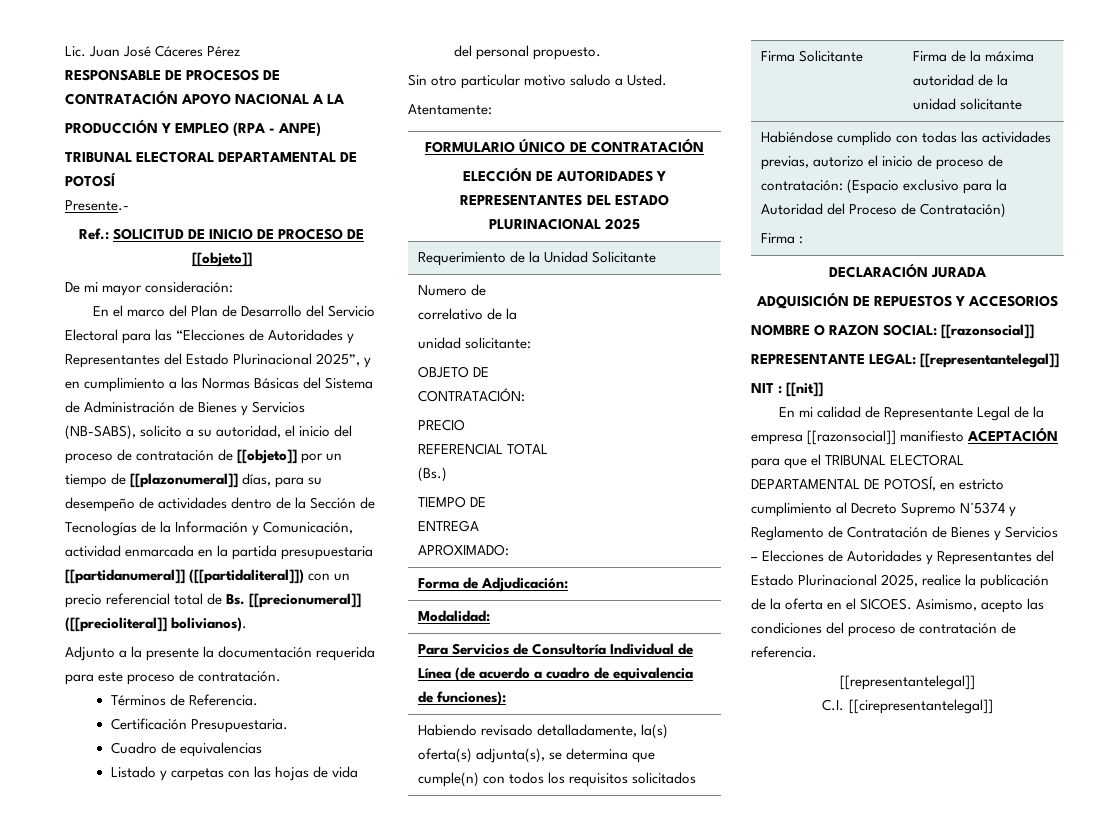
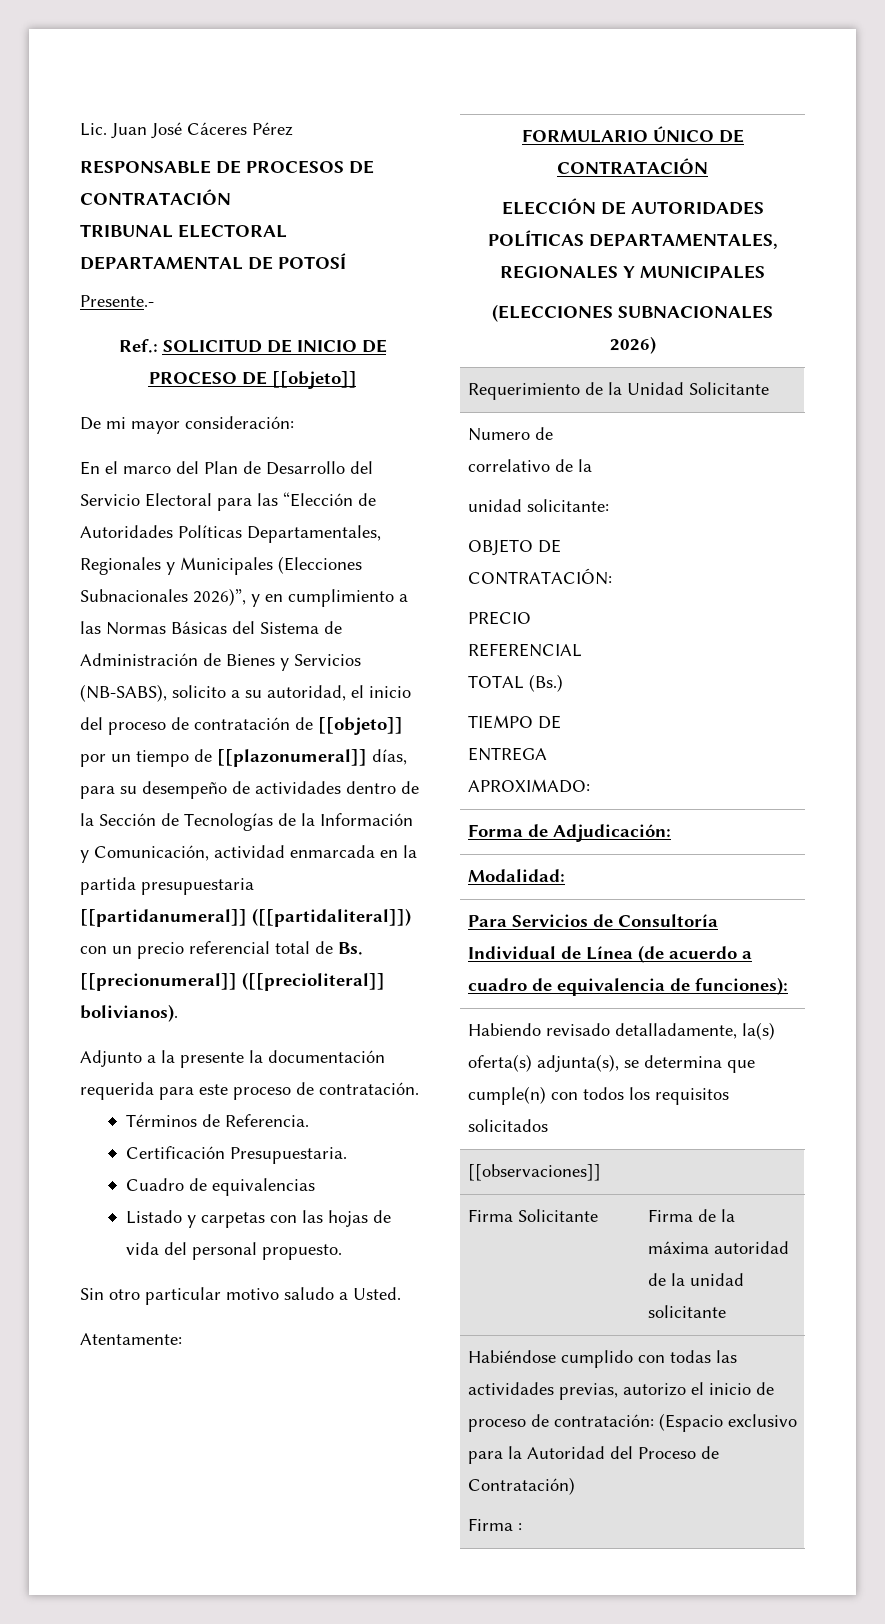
- RESPONSABLE DE PROCESOS DE CONTRATACIÓN APOYO NACIONAL A LA
- PRODUCCIÓN Y EMPLEO (RPA - ANPE)
+ RESPONSABLE DE PROCESOS DE CONTRATACIÓN
- En el marco del Plan de Desarrollo del Servicio Electoral para las “Elecciones de Autoridades y Representantes del Estado Plurinacional 2025”, y en cumplimiento a las Normas Básicas del Sistema de Administración de Bienes y Servicios (NB-SABS), solicito a su autoridad, el inicio del proceso de contratación de [[objeto]] por un tiempo de [[plazonumeral]] días, para su desempeño de actividades dentro de la Sección de Tecnologías de la Información y Comunicación, actividad enmarcada en la partida presupuestaria [[partidanumeral]] ([[partidaliteral]]) con un precio referencial total de Bs. [[precionumeral]] ([[precioliteral]] bolivianos).
+ En el marco del Plan de Desarrollo del Servicio Electoral para las “Elección de Autoridades Políticas Departamentales, Regionales y Municipales (Elecciones Subnacionales 2026)”, y en cumplimiento a las Normas Básicas del Sistema de Administración de Bienes y Servicios (NB-SABS), solicito a su autoridad, el inicio del proceso de contratación de [[objeto]] por un tiempo de [[plazonumeral]] días, para su desempeño de actividades dentro de la Sección de Tecnologías de la Información y Comunicación, actividad enmarcada en la partida presupuestaria [[partidanumeral]] ([[partidaliteral]]) con un precio referencial total de Bs. [[precionumeral]] ([[precioliteral]] bolivianos).
  FORMULARIO ÚNICO DE CONTRATACIÓN
- ELECCIÓN DE AUTORIDADES Y REPRESENTANTES DEL ESTADO PLURINACIONAL 2025
+ ELECCIÓN DE AUTORIDADES POLÍTICAS DEPARTAMENTALES, REGIONALES Y MUNICIPALES
+ (ELECCIONES SUBNACIONALES 2026)
+ [[observaciones]]
- DECLARACIÓN JURADA
- ADQUISICIÓN DE REPUESTOS Y ACCESORIOS
- NOMBRE O RAZON SOCIAL: [[razonsocial]]
- REPRESENTANTE LEGAL: [[representantelegal]]
- NIT : [[nit]]
- En mi calidad de Representante Legal de la empresa [[razonsocial]] manifiesto ACEPTACIÓN para que el TRIBUNAL ELECTORAL DEPARTAMENTAL DE POTOSÍ, en estricto cumplimiento al Decreto Supremo N°5374 y Reglamento de Contratación de Bienes y Servicios – Elecciones de Autoridades y Representantes del Estado Plurinacional 2025, realice la publicación de la oferta en el SICOES. Asimismo, acepto las condiciones del proceso de contratación de referencia.
- [[representantelegal]]
- C.I. [[cirepresentantelegal]]

